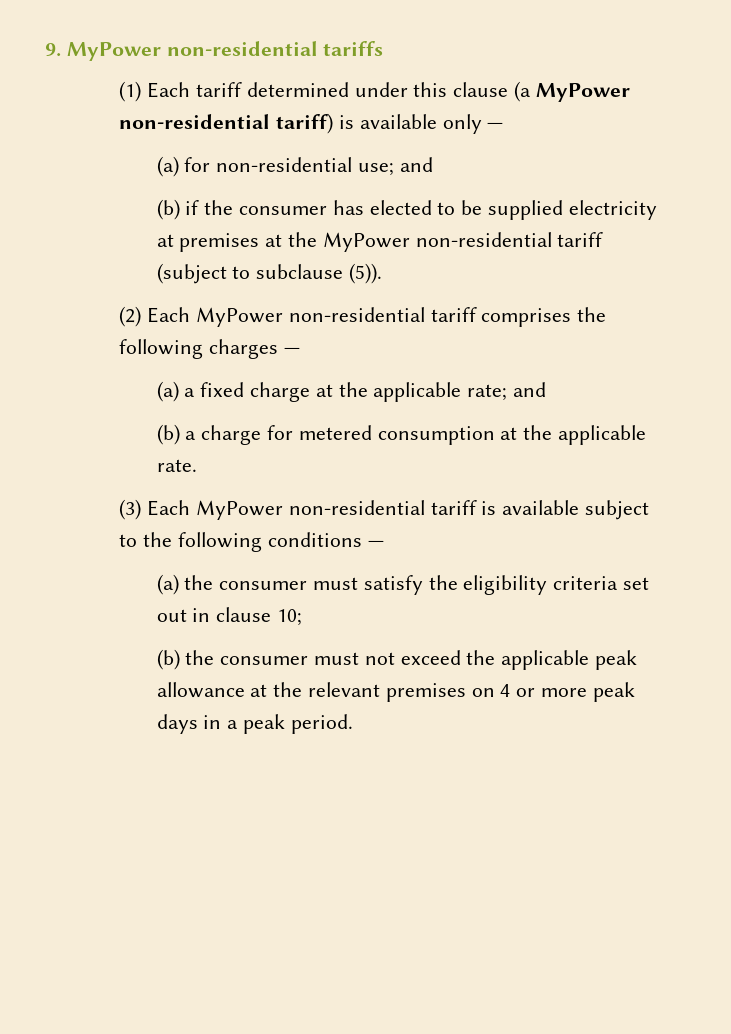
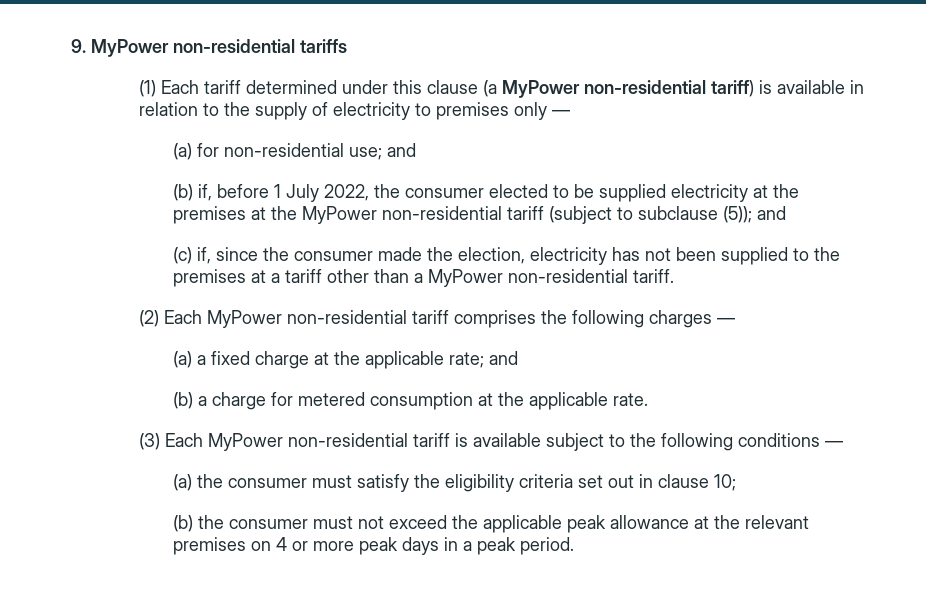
- (1) Each tariff determined under this clause (a MyPower non-residential tariff) is available only —
+ (1) Each tariff determined under this clause (a MyPower non-residential tariff) is available in relation to the supply of electricity to premises only —
- (b) if the consumer has elected to be supplied electricity at premises at the MyPower non-residential tariff (subject to subclause (5)).
+ (b) if, before 1 July 2022, the consumer elected to be supplied electricity at the premises at the MyPower non-residential tariff (subject to subclause (5)); and
+ (c) if, since the consumer made the election, electricity has not been supplied to the premises at a tariff other than a MyPower non-residential tariff.

